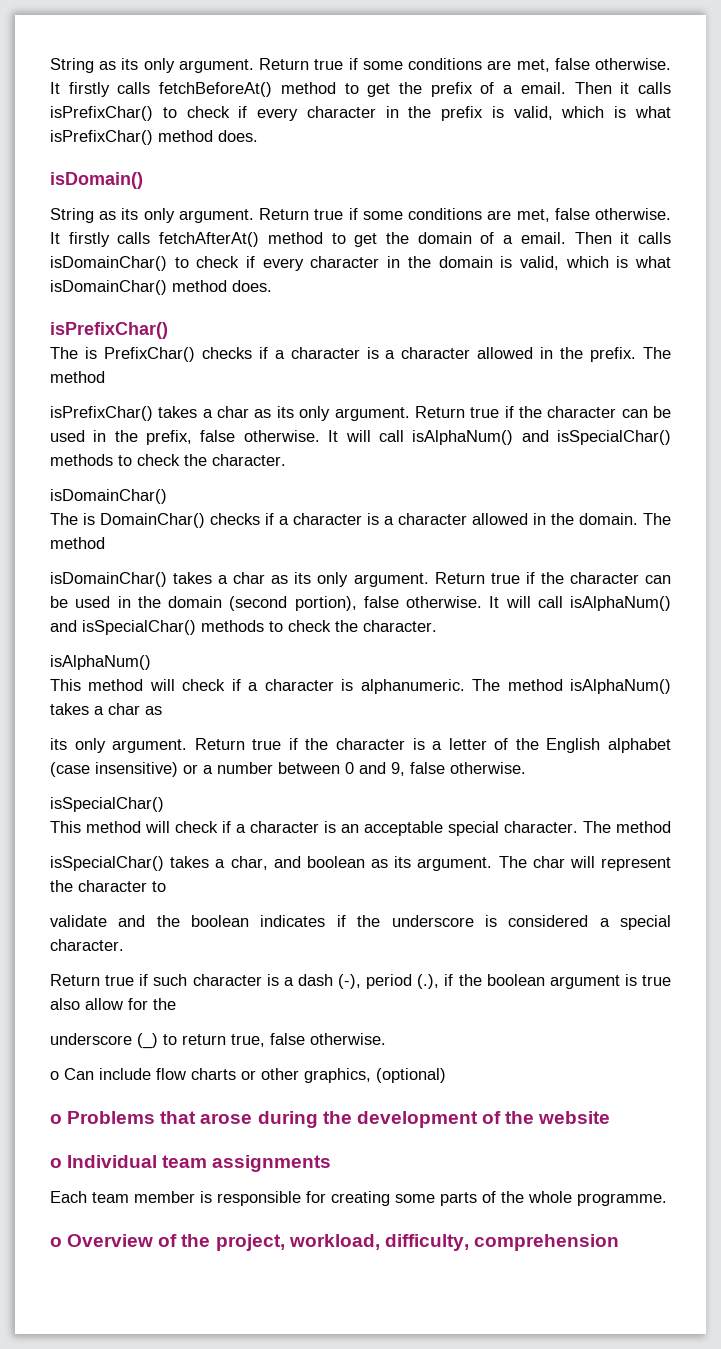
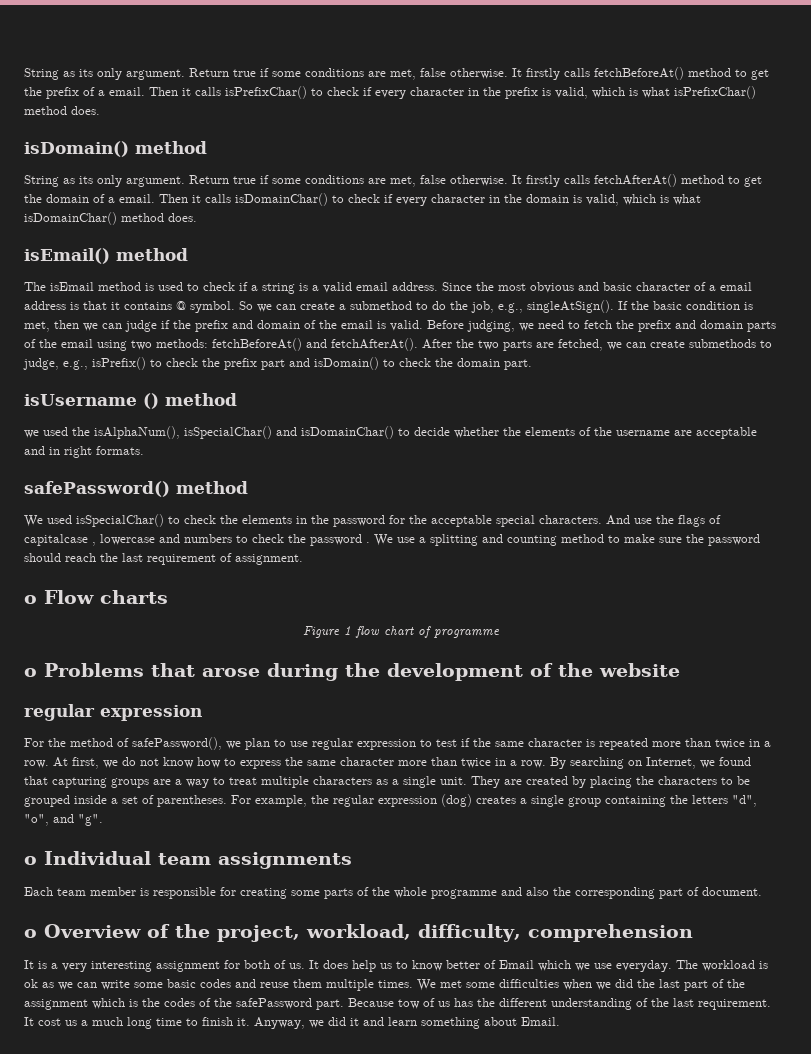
- isDomain()
+ isDomain() method
  Then it calls isDomainChar() to check if every character in the domain is valid, which is what isDomainChar() method does.
- isPrefixChar()
- The is PrefixChar() checks if a character is a character allowed in the prefix. The method
- isPrefixChar() takes a char as its only argument. Return true if the character can be used in the prefix, false otherwise. It will call isAlphaNum() and isSpecialChar() methods to check the character.
- isDomainChar()
- The is DomainChar() checks if a character is a character allowed in the domain. The method
- isDomainChar() takes a char as its only argument. Return true if the character can be used in the domain (second portion), false otherwise. It will call isAlphaNum() and isSpecialChar() methods to check the character.
- isAlphaNum()
- This method will check if a character is alphanumeric. The method isAlphaNum() takes a char as
- its only argument. Return true if the character is a letter of the English alphabet (case insensitive) or a number between 0 and 9, false otherwise.
- isSpecialChar()
- This method will check if a character is an acceptable special character. The method
- isSpecialChar() takes a char, and boolean as its argument. The char will represent the character to
- validate and the boolean indicates if the underscore is considered a special character.
- Return true if such character is a dash (-), period (.), if the boolean argument is true also allow for the
- underscore (_) to return true, false otherwise.
- o Can include flow charts or other graphics, (optional)
+ isEmail() method
+ The isEmail method is used to check if a string is a valid email address. Since the most obvious and basic character of a email address is that it contains @ symbol. So we can create a submethod to do the job, e.g., singleAtSign(). If the basic condition is met, then we can judge if the prefix and domain of the email is valid. Before judging, we need to fetch the prefix and domain parts of the email using two methods: fetchBeforeAt() and fetchAfterAt(). After the two parts are fetched, we can create submethods to judge, e.g., isPrefix() to check the prefix part and isDomain() to check the domain part.
+ isUsername () method
+ we used the isAlphaNum(), isSpecialChar() and isDomainChar() to decide whether the elements of the username are acceptable and in right formats.
+ safePassword() method
+ We used isSpecialChar() to check the elements in the password for the acceptable special characters. And use the flags of capitalcase , lowercase and numbers to check the password . We use a splitting and counting method to make sure the password should reach the last requirement of assignment.
+ o Flow charts
+ Figure 1 flow chart of programme
  o Problems that arose during the development of the website
+ regular expression
+ For the method of safePassword(), we plan to use regular expression to test if the same character is repeated more than twice in a row. At first, we do not know how to express the same character more than twice in a row. By searching on Internet, we found that capturing groups are a way to treat multiple characters as a single unit. They are created by placing the characters to be grouped inside a set of parentheses. For example, the regular expression (dog) creates a single group containing the letters "d", "o", and "g".
- Each team member is responsible for creating some parts of the whole programme.
+ Each team member is responsible for creating some parts of the whole programme and also the corresponding part of document.
+ It is a very interesting assignment for both of us. It does help us to know better of Email which we use everyday. The workload is ok as we can write some basic codes and reuse them multiple times. We met some difficulties when we did the last part of the assignment which is the codes of the safePassword part. Because tow of us has the different understanding of the last requirement. It cost us a much long time to finish it. Anyway, we did it and learn something about Email.

